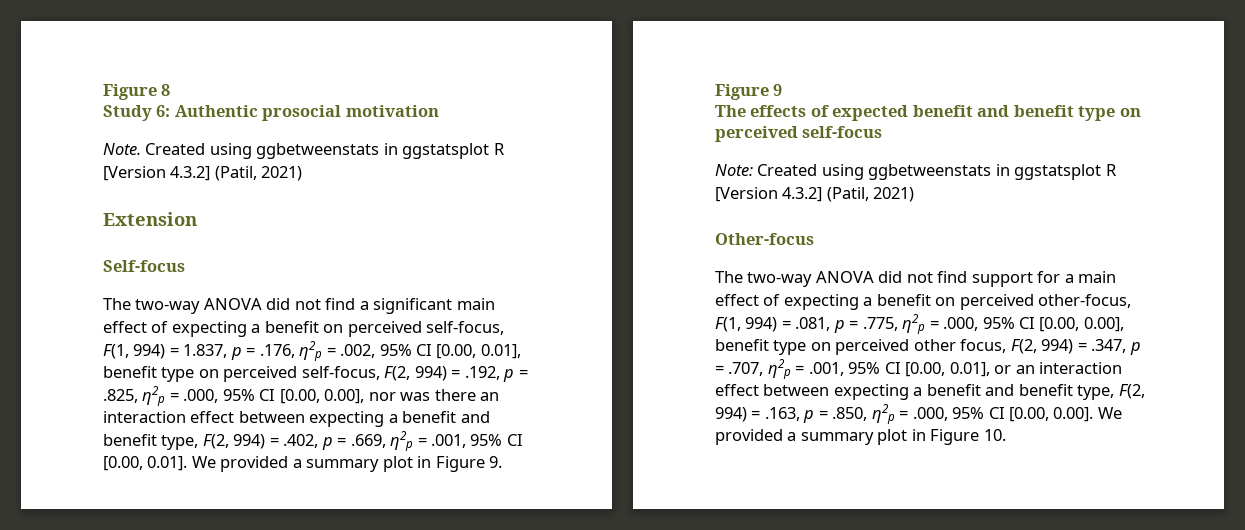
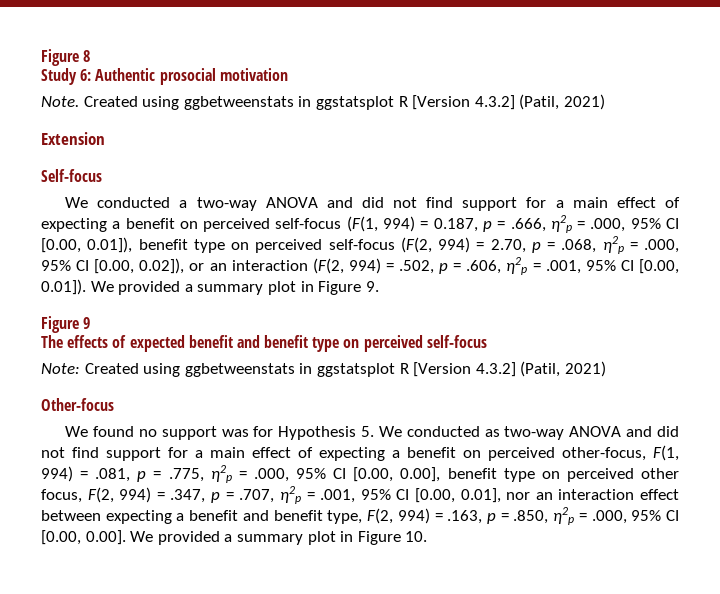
- The two-way ANOVA did not find a significant main effect of expecting a benefit on perceived self-focus, F(1, 994) = 1.837, p = .176, η2p = .002, 95% CI [0.00, 0.01], benefit type on perceived self-focus, F(2, 994) = .192, p = .825, η2p = .000, 95% CI [0.00, 0.00], nor was there an interaction effect between expecting a benefit and benefit type, F(2, 994) = .402, p = .669, η2p = .001, 95% CI [0.00, 0.01]. We provided a summary plot in Figure 9.
+ We conducted a two-way ANOVA and did not find support for a main effect of expecting a benefit on perceived self-focus (F(1, 994) = 0.187, p = .666, η2p = .000, 95% CI [0.00, 0.01]), benefit type on perceived self-focus (F(2, 994) = 2.70, p = .068, η2p = .000, 95% CI [0.00, 0.02]), or an interaction (F(2, 994) = .502, p = .606, η2p = .001, 95% CI [0.00, 0.01]). We provided a summary plot in Figure 9.
- The two-way ANOVA did not find support for a main effect of expecting a benefit on perceived other-focus, F(1, 994) = .081, p = .775, η2p = .000, 95% CI [0.00, 0.00], benefit type on perceived other focus, F(2, 994) = .347, p = .707, η2p = .001, 95% CI [0.00, 0.01], or an interaction effect between expecting a benefit and benefit type, F(2, 994) = .163, p = .850, η2p = .000, 95% CI [0.00, 0.00]. We provided a summary plot in Figure 10.
+ We found no support was for Hypothesis 5. We conducted as two-way ANOVA and did not find support for a main effect of expecting a benefit on perceived other-focus, F(1, 994) = .081, p = .775, η2p = .000, 95% CI [0.00, 0.00], benefit type on perceived other focus, F(2, 994) = .347, p = .707, η2p = .001, 95% CI [0.00, 0.01], nor an interaction effect between expecting a benefit and benefit type, F(2, 994) = .163, p = .850, η2p = .000, 95% CI [0.00, 0.00]. We provided a summary plot in Figure 10.

